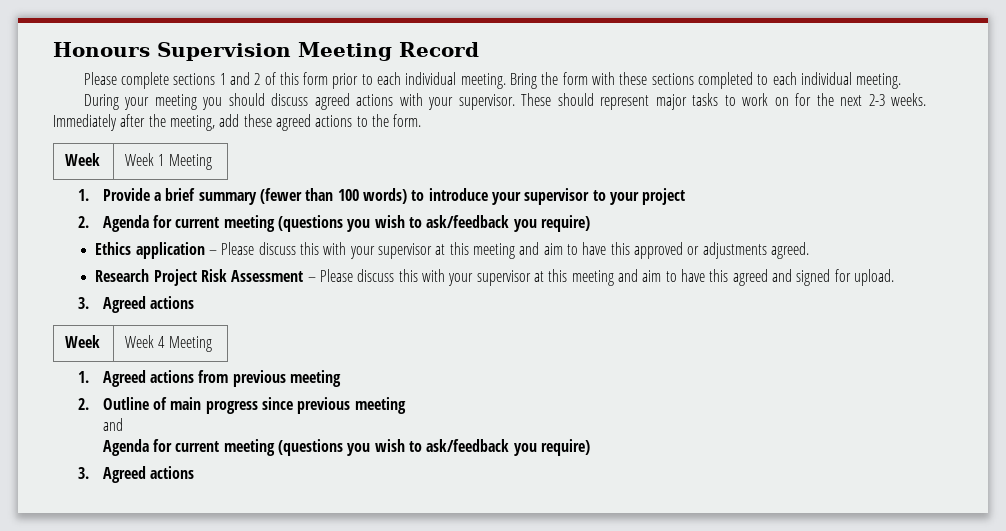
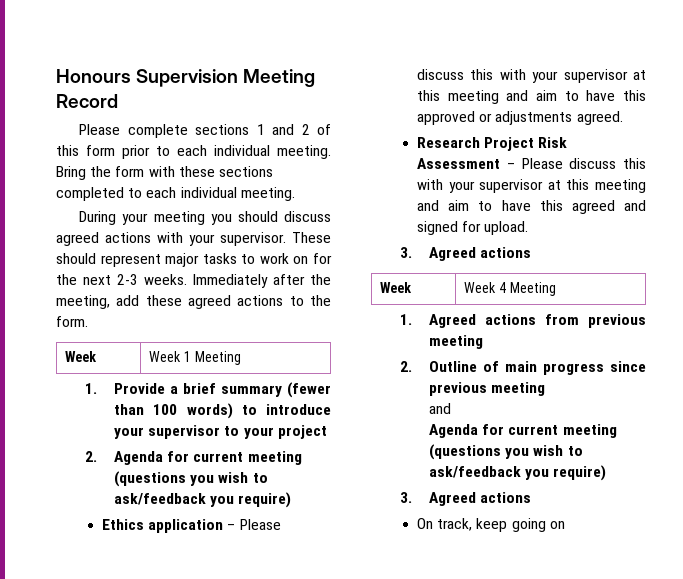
+ On track, keep going on

